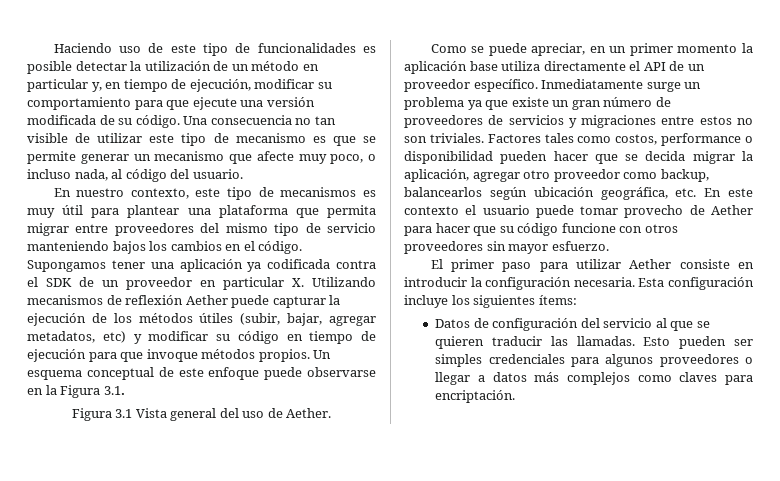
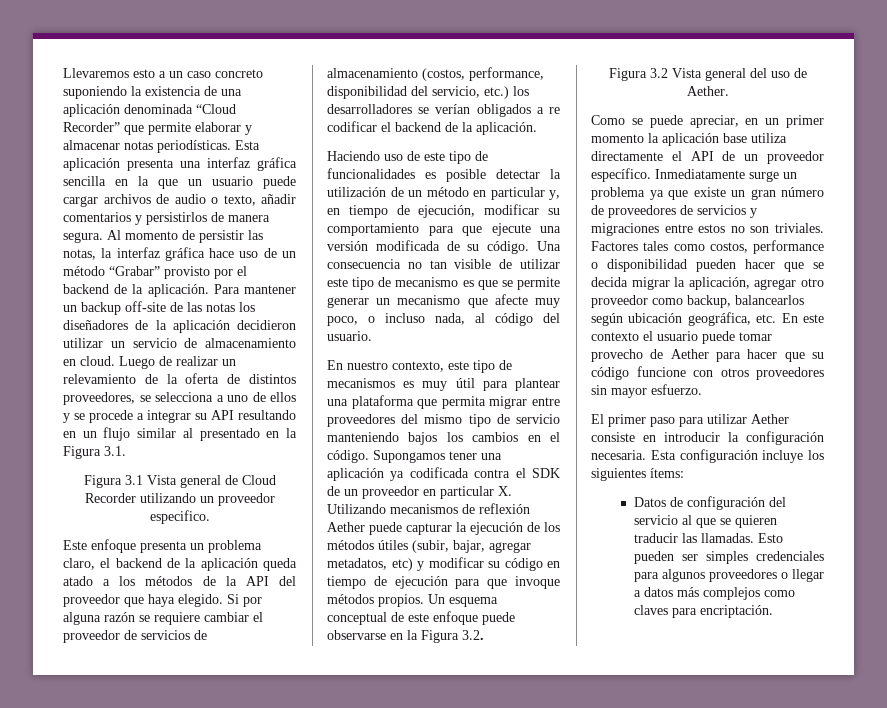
+ Llevaremos esto a un caso concreto suponiendo la existencia de una aplicación denominada “Cloud Recorder” que permite elaborar y almacenar notas periodísticas. Esta aplicación presenta una interfaz gráfica sencilla en la que un usuario puede cargar archivos de audio o texto, añadir comentarios y persistirlos de manera segura. Al momento de persistir las notas, la interfaz gráfica hace uso de un método “Grabar” provisto por el backend de la aplicación. Para mantener un backup off-site de las notas los diseñadores de la aplicación decidieron utilizar un servicio de almacenamiento en cloud. Luego de realizar un relevamiento de la oferta de distintos proveedores, se selecciona a uno de ellos y se procede a integrar su API resultando en un flujo similar al presentado en la Figura 3.1.
+ Figura 3.1 Vista general de Cloud Recorder utilizando un proveedor especifico.
+ Este enfoque presenta un problema claro, el backend de la aplicación queda atado a los métodos de la API del proveedor que haya elegido. Si por alguna razón se requiere cambiar el proveedor de servicios de almacenamiento (costos, performance, disponibilidad del servicio, etc.) los desarrolladores se verían obligados a re codificar el backend de la aplicación.
- Un esquema conceptual de este enfoque puede observarse en la Figura 3.1.
- Figura 3.1 Vista general del uso de Aether.
+ Un esquema conceptual de este enfoque puede observarse en la Figura 3.2.
+ Figura 3.2 Vista general del uso de Aether.

